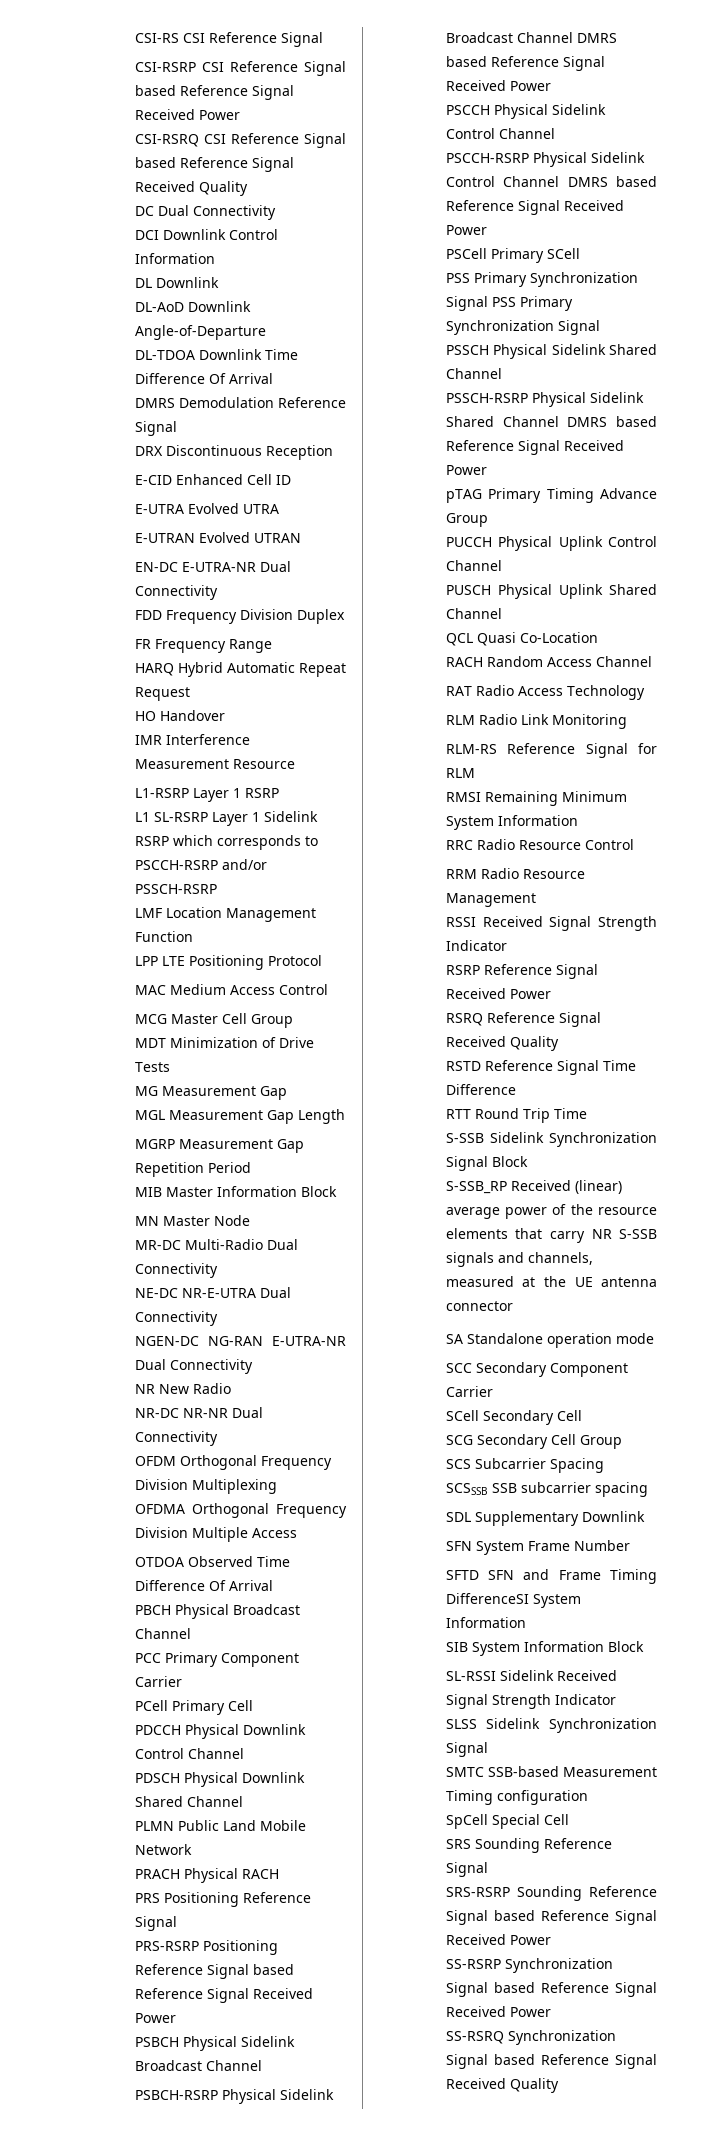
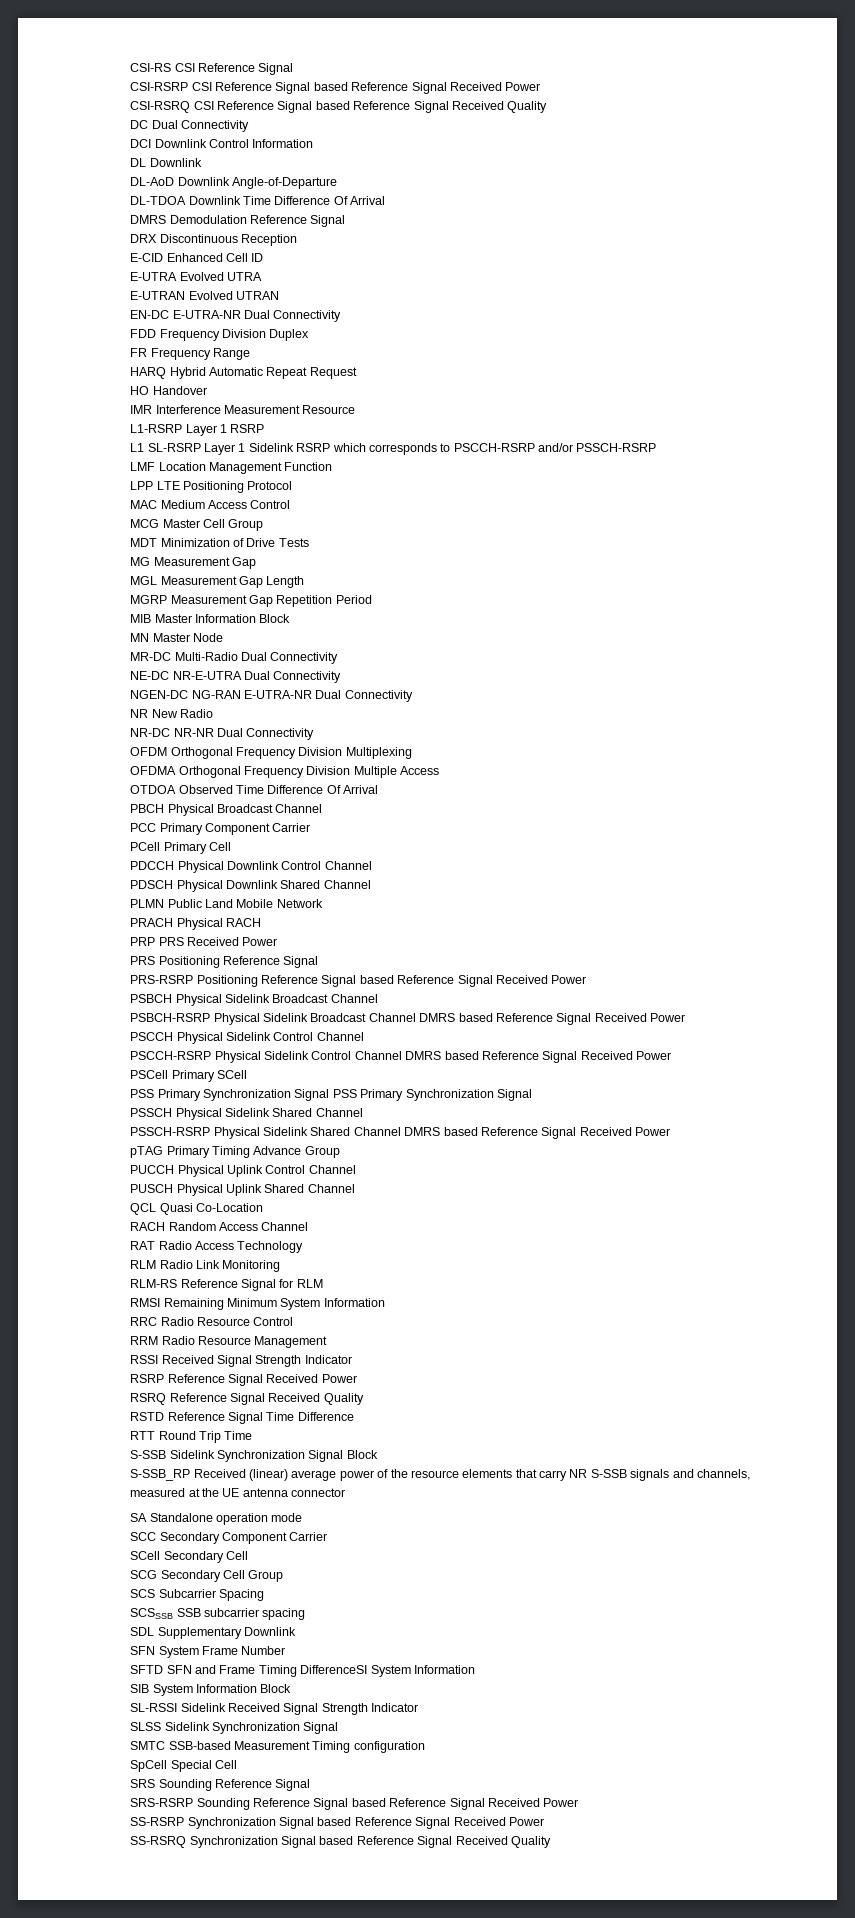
+ PRP PRS Received Power

